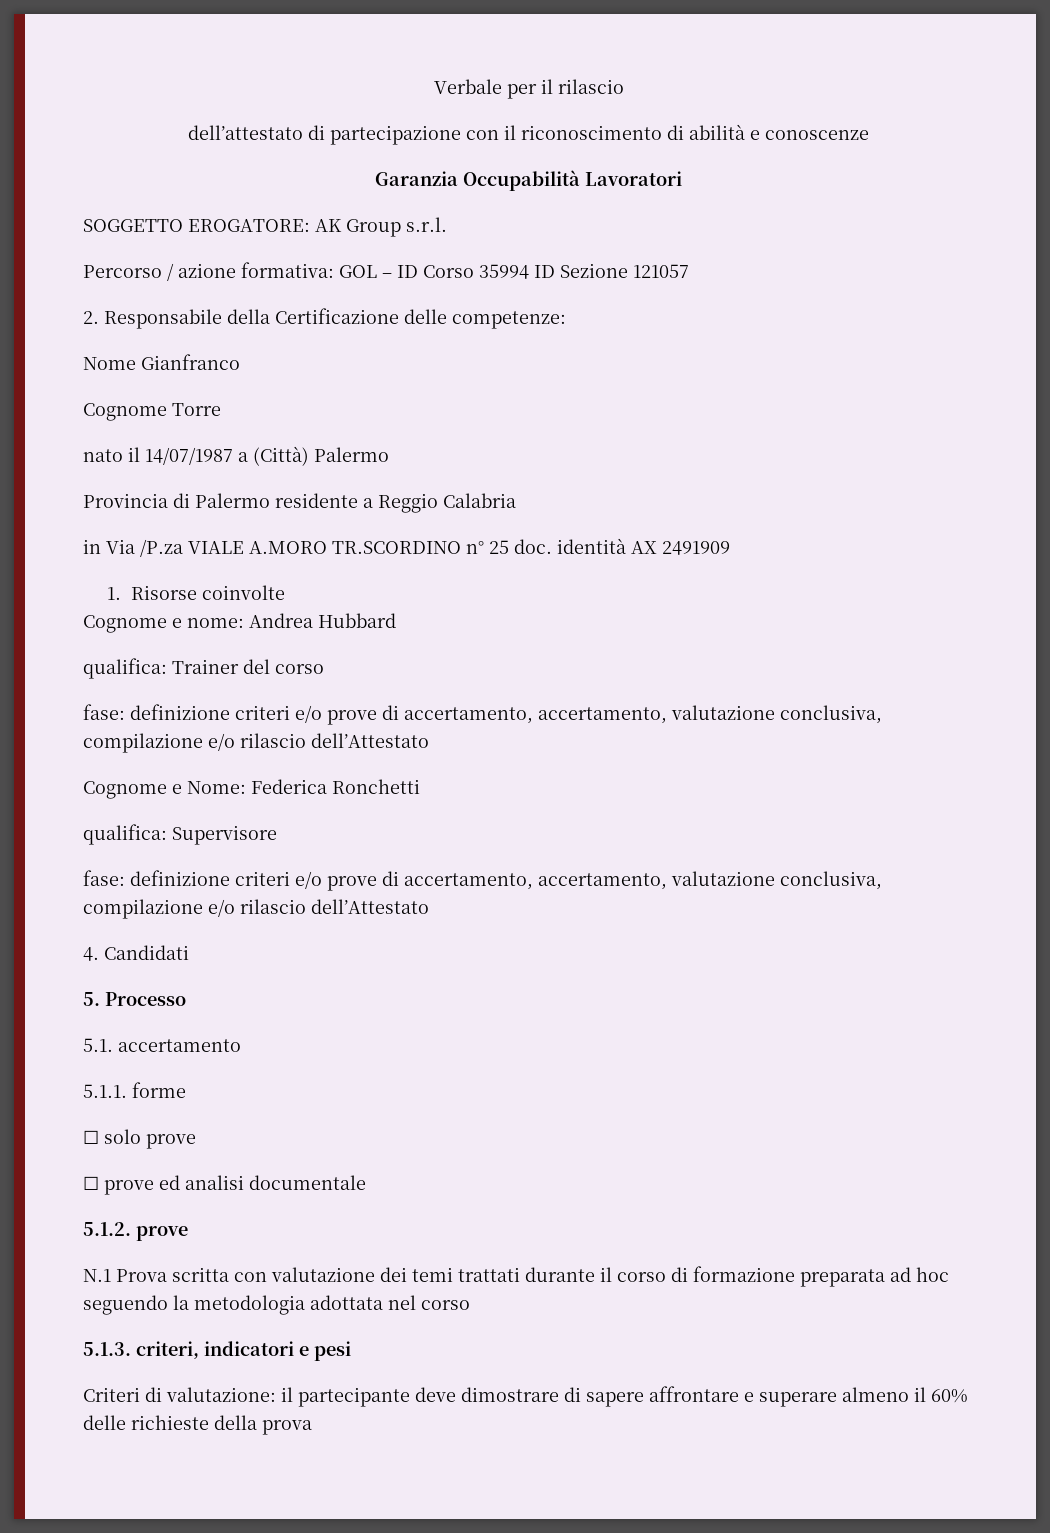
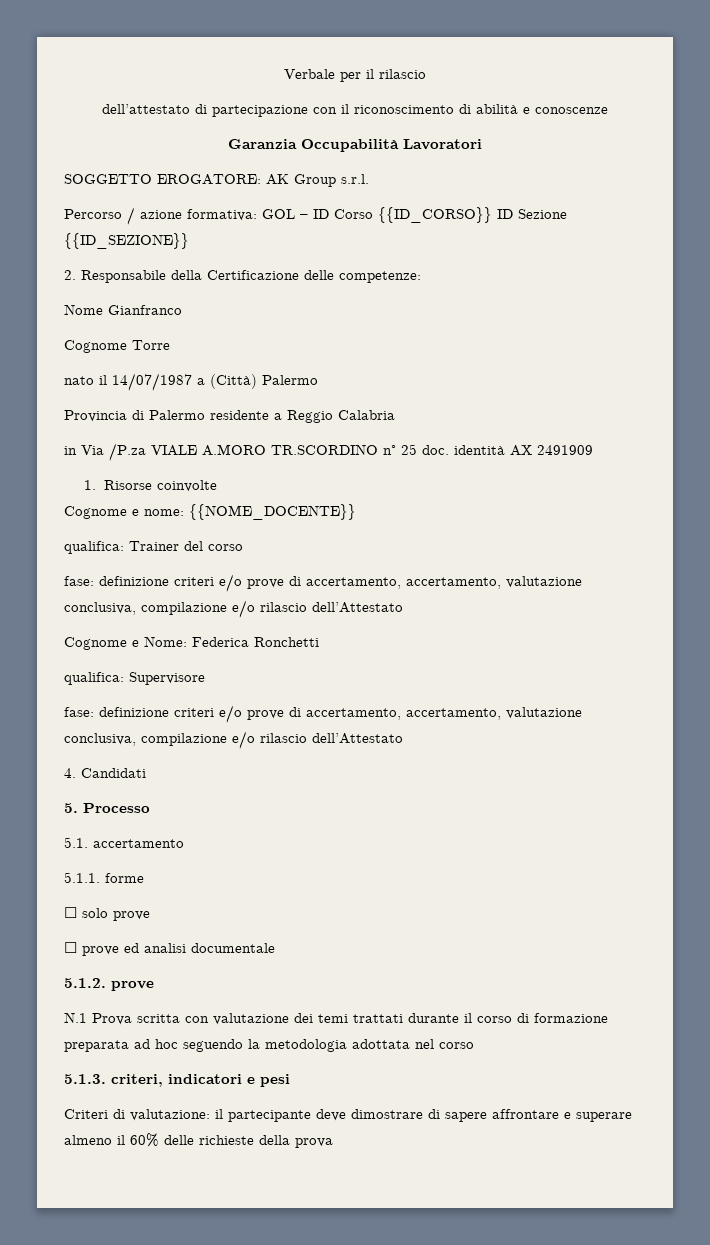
- Percorso / azione formativa: GOL – ID Corso 35994 ID Sezione 121057
+ Percorso / azione formativa: GOL – ID Corso {{ID_CORSO}} ID Sezione {{ID_SEZIONE}}
- Cognome e nome: Andrea Hubbard
+ Cognome e nome: {{NOME_DOCENTE}}

